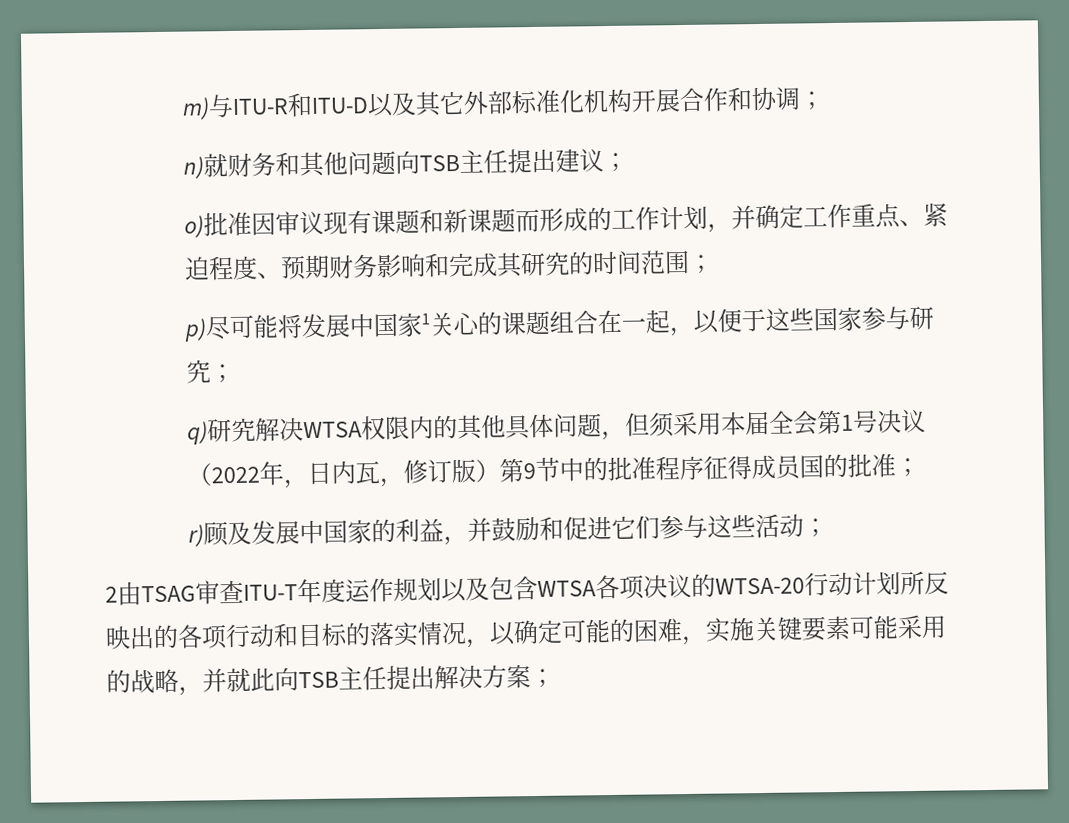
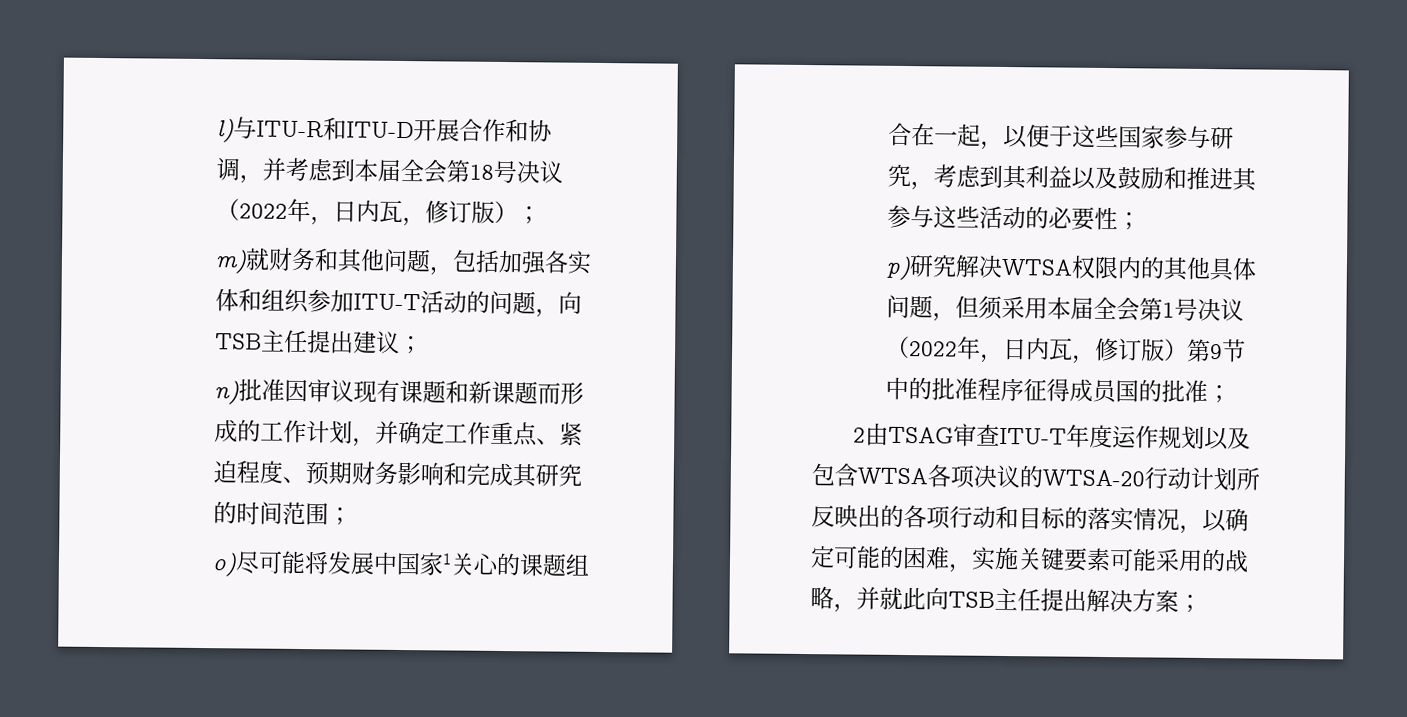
- m)与ITU-R和ITU-D以及其它外部标准化机构开展合作和协调；
- n)就财务和其他问题向TSB主任提出建议；
+ l)与ITU-R和ITU-D开展合作和协调，并考虑到本届全会第18号决议（2022年，日内瓦，修订版）；
+ m)就财务和其他问题，包括加强各实体和组织参加ITU-T活动的问题，向TSB主任提出建议；
- o)批准因审议现有课题和新课题而形成的工作计划，并确定工作重点、紧迫程度、预期财务影响和完成其研究的时间范围；
+ n)批准因审议现有课题和新课题而形成的工作计划，并确定工作重点、紧迫程度、预期财务影响和完成其研究的时间范围；
- p)尽可能将发展中国家1关心的课题组合在一起，以便于这些国家参与研究；
- q)研究解决WTSA权限内的其他具体问题，但须采用本届全会第1号决议（2022年，日内瓦，修订版）第9节中的批准程序征得成员国的批准；
+ o)尽可能将发展中国家1关心的课题组合在一起，以便于这些国家参与研究，考虑到其利益以及鼓励和推进其参与这些活动的必要性；
+ p)研究解决WTSA权限内的其他具体问题，但须采用本届全会第1号决议（2022年，日内瓦，修订版）第9节中的批准程序征得成员国的批准；
- r)顾及发展中国家的利益，并鼓励和促进它们参与这些活动；

